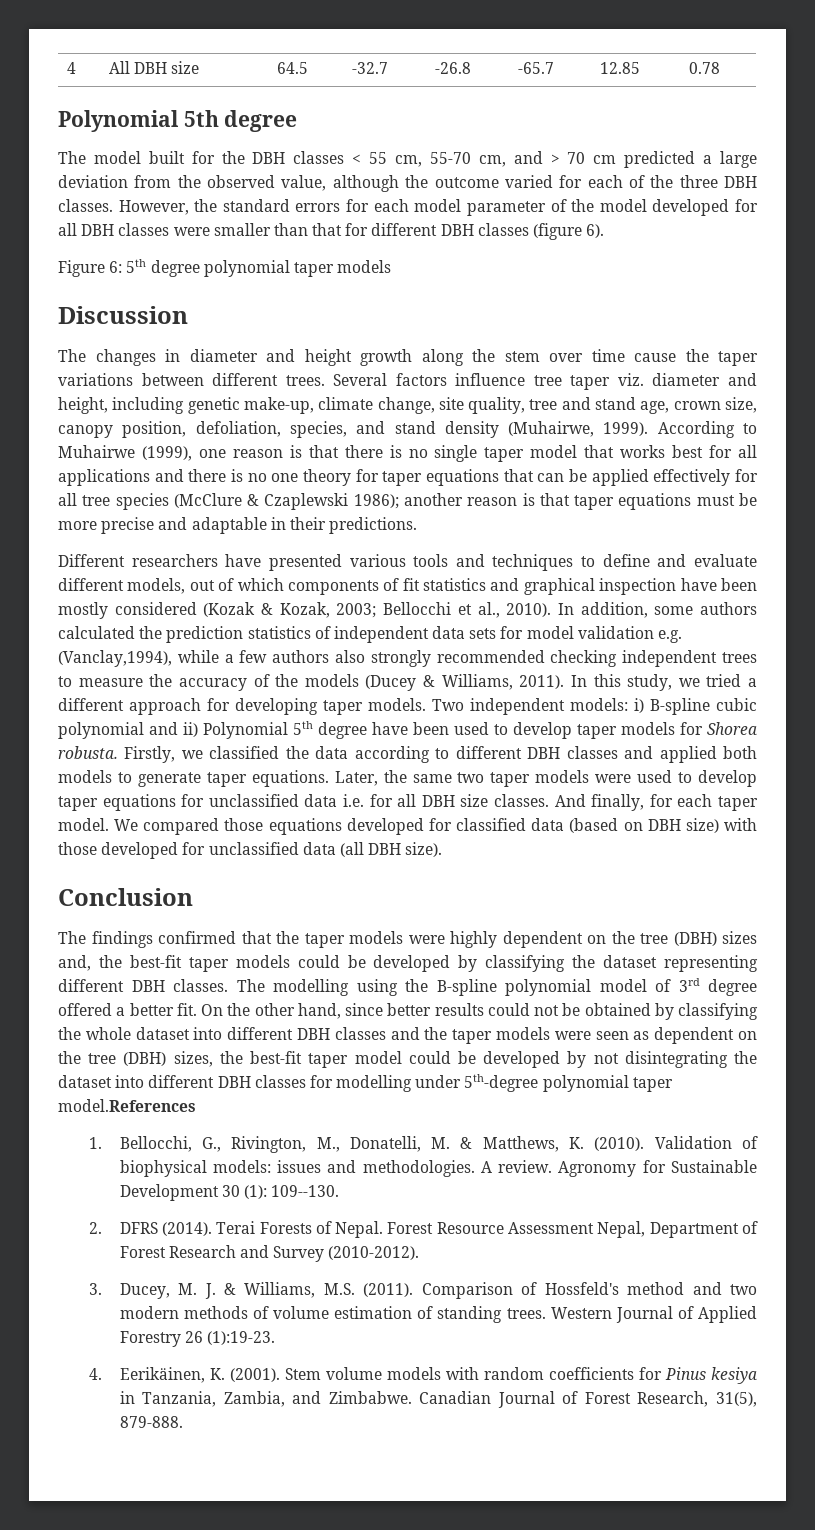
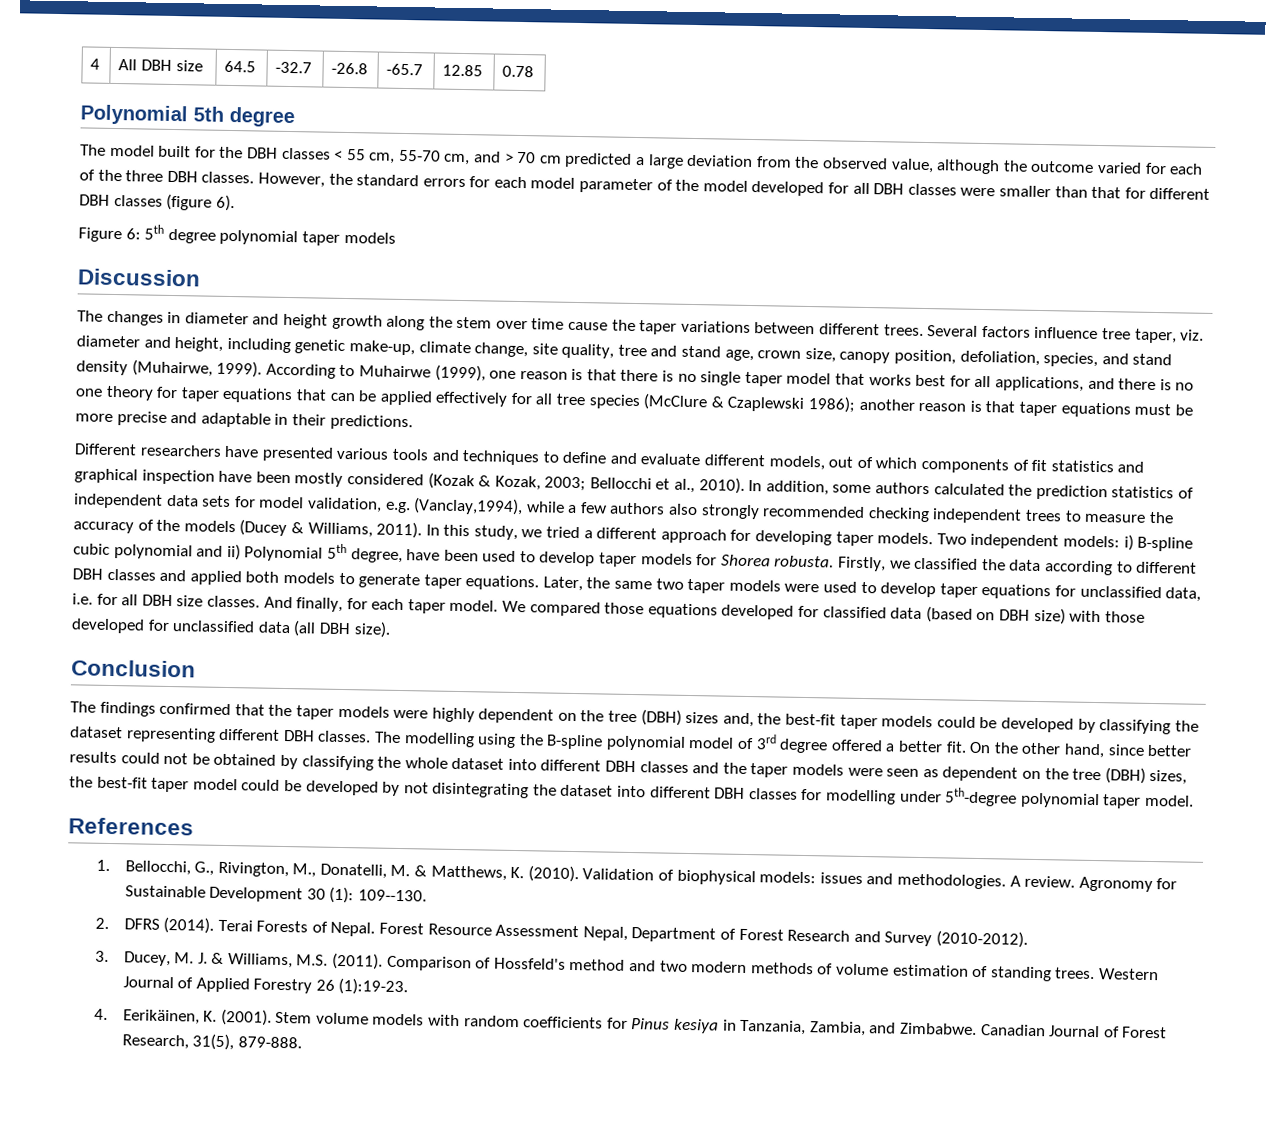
- Several factors influence tree taper viz. diameter and height, including genetic make-up, climate change, site quality, tree and stand age, crown size, canopy position, defoliation, species, and stand density (Muhairwe, 1999).
+ Several factors influence tree taper, viz. diameter and height, including genetic make-up, climate change, site quality, tree and stand age, crown size, canopy position, defoliation, species, and stand density (Muhairwe, 1999).
- According to Muhairwe (1999), one reason is that there is no single taper model that works best for all applications and there is no one theory for taper equations that can be applied effectively for all tree species (McClure & Czaplewski 1986); another reason is that taper equations must be more precise and adaptable in their predictions.
+ According to Muhairwe (1999), one reason is that there is no single taper model that works best for all applications, and there is no one theory for taper equations that can be applied effectively for all tree species (McClure & Czaplewski 1986); another reason is that taper equations must be more precise and adaptable in their predictions.
- In addition, some authors calculated the prediction statistics of independent data sets for model validation e.g. (Vanclay,1994), while a few authors also strongly recommended checking independent trees to measure the accuracy of the models (Ducey & Williams, 2011).
+ In addition, some authors calculated the prediction statistics of independent data sets for model validation, e.g. (Vanclay,1994), while a few authors also strongly recommended checking independent trees to measure the accuracy of the models (Ducey & Williams, 2011).
- Two independent models: i) B-spline cubic polynomial and ii) Polynomial 5th degree have been used to develop taper models for Shorea robusta.
+ Two independent models: i) B-spline cubic polynomial and ii) Polynomial 5th degree, have been used to develop taper models for Shorea robusta.
- Later, the same two taper models were used to develop taper equations for unclassified data i.e. for all DBH size classes.
+ Later, the same two taper models were used to develop taper equations for unclassified data, i.e. for all DBH size classes.
- On the other hand, since better results could not be obtained by classifying the whole dataset into different DBH classes and the taper models were seen as dependent on the tree (DBH) sizes, the best-fit taper model could be developed by not disintegrating the dataset into different DBH classes for modelling under 5th-degree polynomial taper model.References
+ On the other hand, since better results could not be obtained by classifying the whole dataset into different DBH classes and the taper models were seen as dependent on the tree (DBH) sizes, the best-fit taper model could be developed by not disintegrating the dataset into different DBH classes for modelling under 5th-degree polynomial taper model.
+ References

